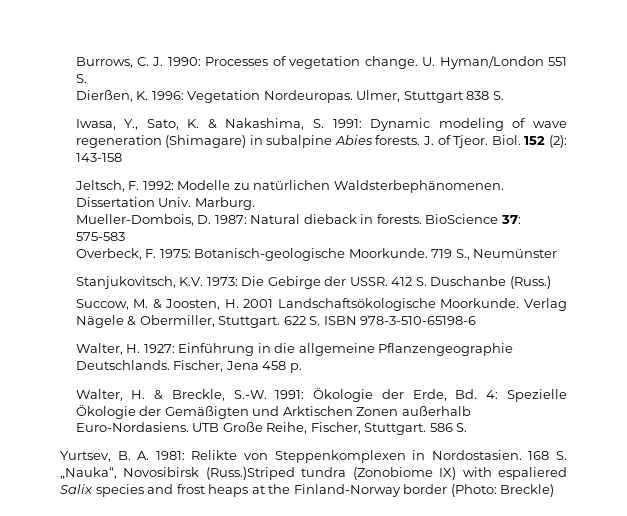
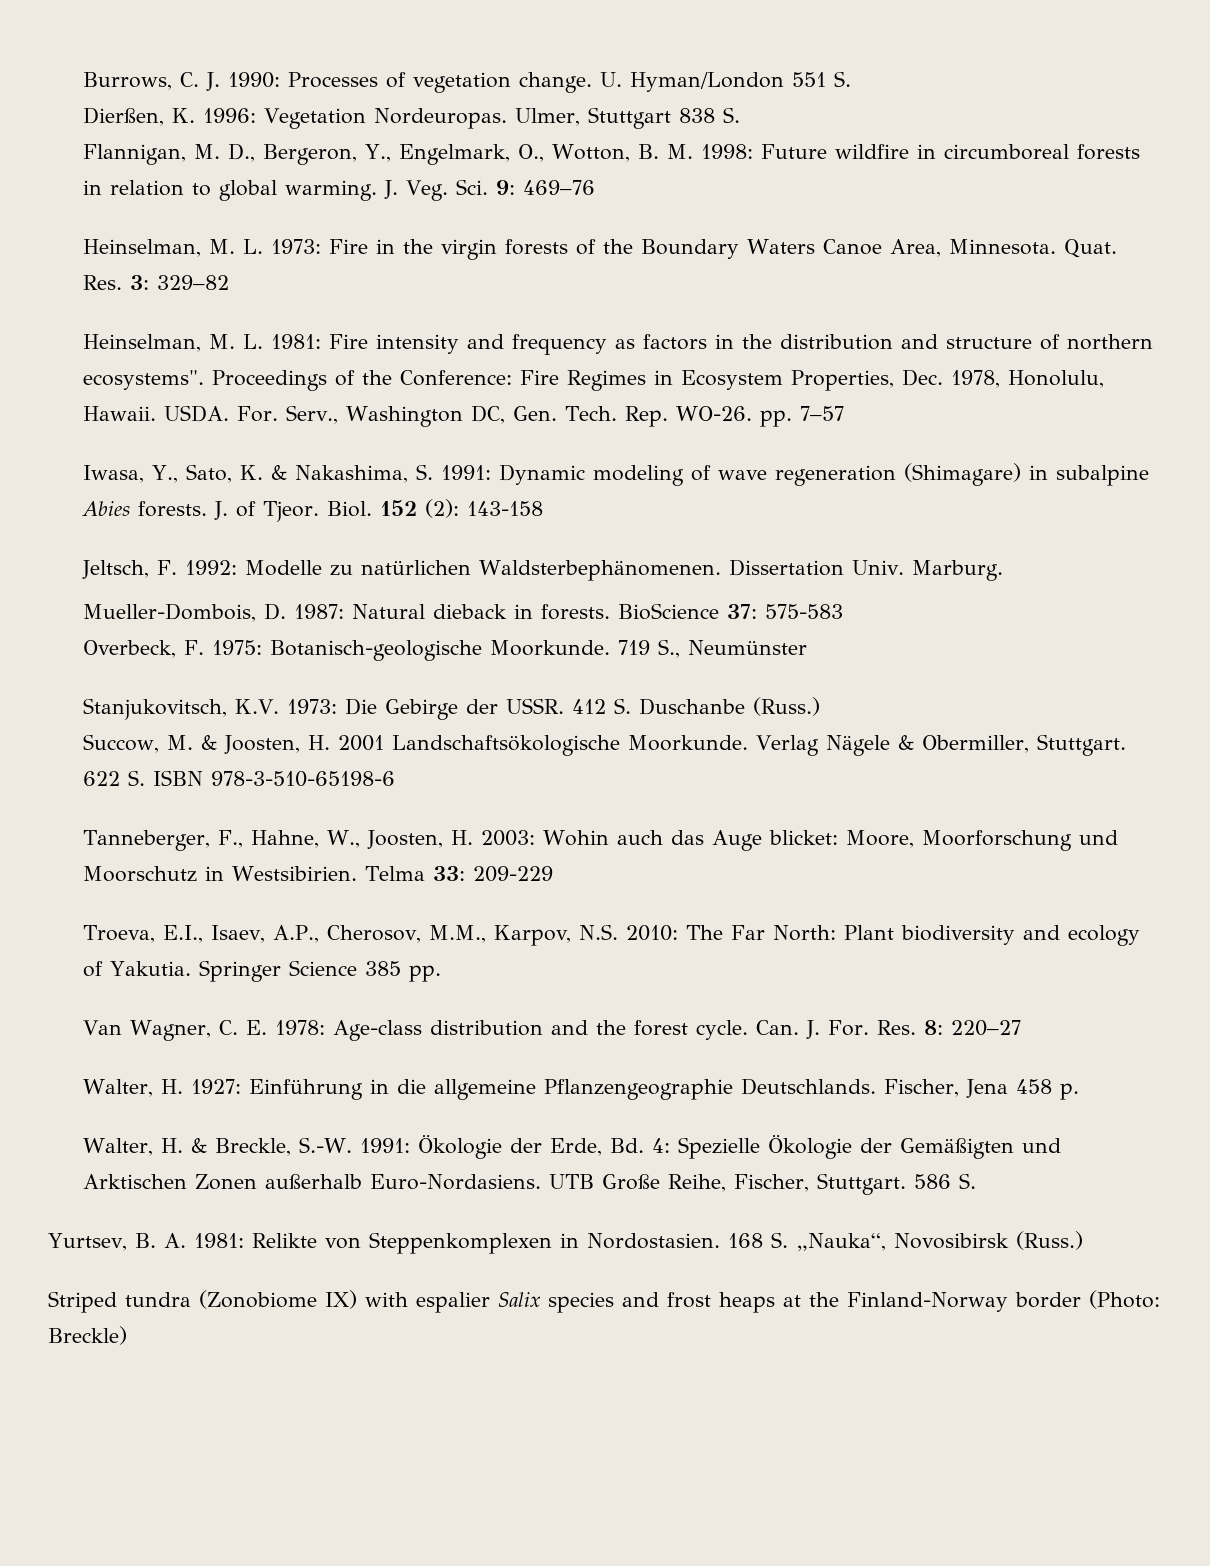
+ Flannigan, M. D., Bergeron, Y., Engelmark, O., Wotton, B. M. 1998: Future wildfire in circumboreal forests in relation to global warming. J. Veg. Sci. 9: 469–76
+ Heinselman, M. L. 1973: Fire in the virgin forests of the Boundary Waters Canoe Area, Minnesota. Quat. Res. 3: 329–82
+ Heinselman, M. L. 1981: Fire intensity and frequency as factors in the distribution and structure of northern ecosystems". Proceedings of the Conference: Fire Regimes in Ecosystem Properties, Dec. 1978, Honolulu, Hawaii. USDA. For. Serv., Washington DC, Gen. Tech. Rep. WO-26. pp. 7–57
+ Tanneberger, F., Hahne, W., Joosten, H. 2003: Wohin auch das Auge blicket: Moore, Moorforschung und Moorschutz in Westsibirien. Telma 33: 209-229
+ Troeva, E.I., Isaev, A.P., Cherosov, M.M., Karpov, N.S. 2010: The Far North: Plant biodiversity and ecology of Yakutia. Springer Science 385 pp.
+ Van Wagner, C. E. 1978: Age-class distribution and the forest cycle. Can. J. For. Res. 8: 220–27
- 168 S. „Nauka“, Novosibirsk (Russ.)Striped tundra (Zonobiome IX) with espaliered Salix species and frost heaps at the Finland-Norway border (Photo: Breckle)
+ 168 S. „Nauka“, Novosibirsk (Russ.)
+ Striped tundra (Zonobiome IX) with espalier Salix species and frost heaps at the Finland-Norway border (Photo: Breckle)

